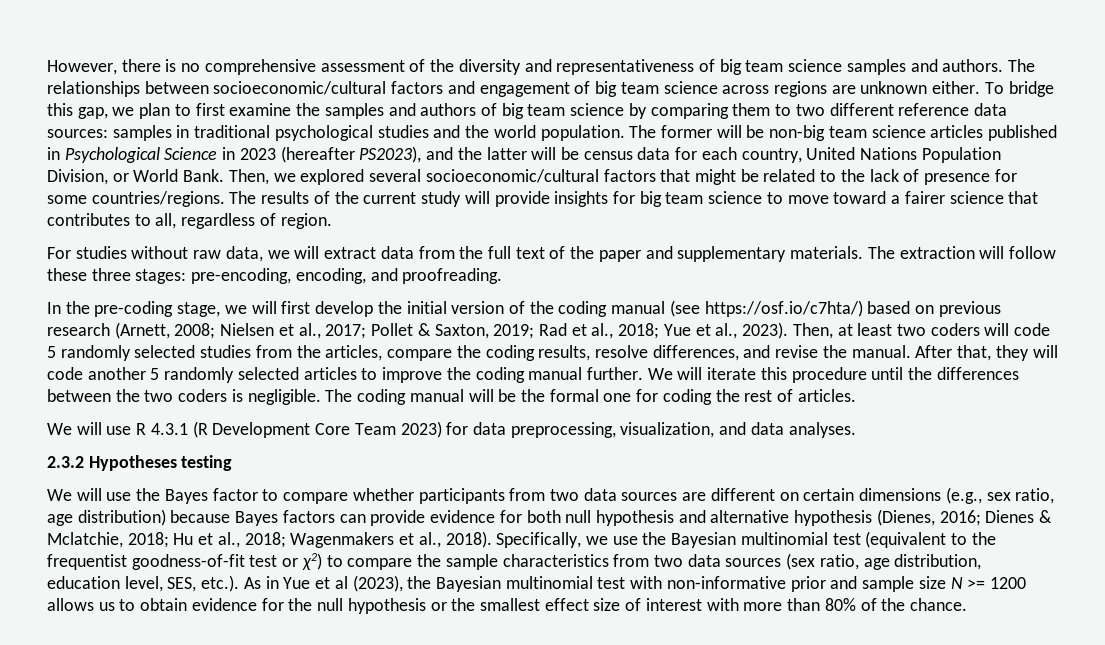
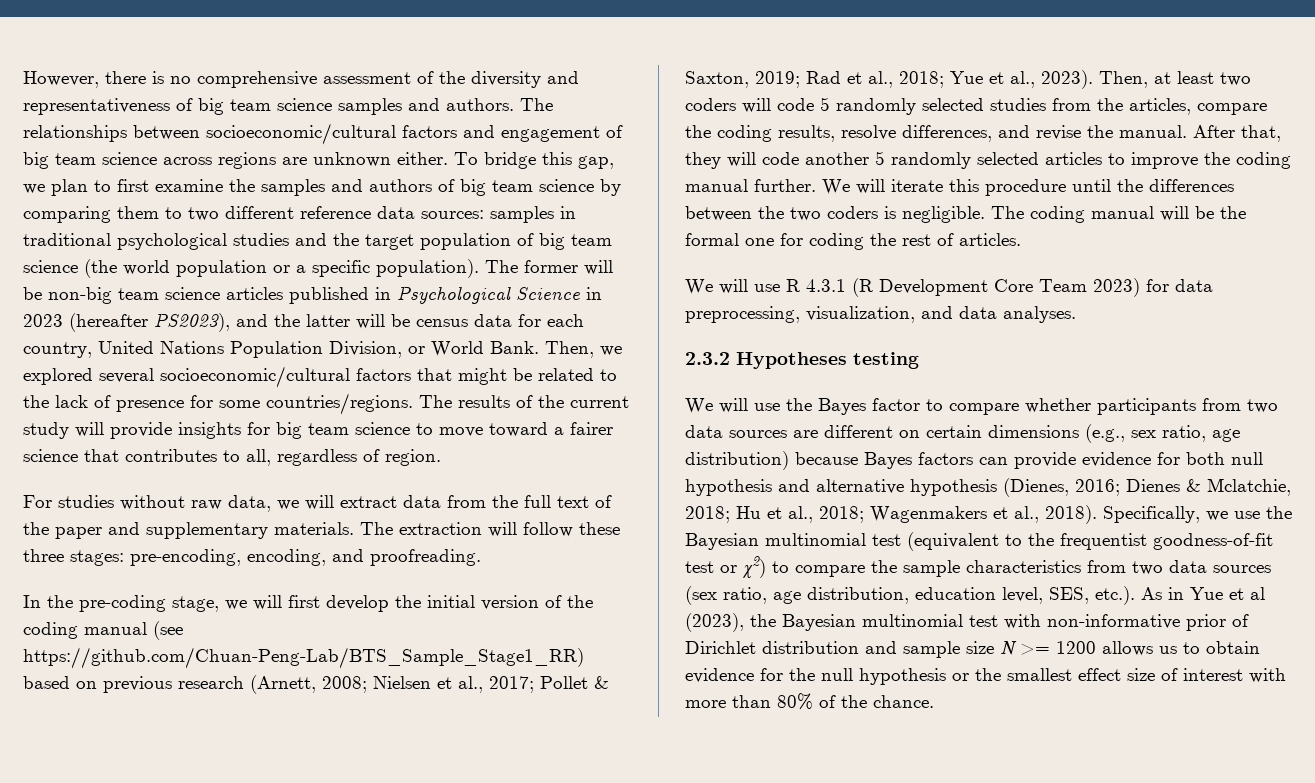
- To bridge this gap, we plan to first examine the samples and authors of big team science by comparing them to two different reference data sources: samples in traditional psychological studies and the world population.
+ To bridge this gap, we plan to first examine the samples and authors of big team science by comparing them to two different reference data sources: samples in traditional psychological studies and the target population of big team science (the world population or a specific population).
- In the pre-coding stage, we will first develop the initial version of the coding manual (see https://osf.io/c7hta/) based on previous research (Arnett, 2008; Nielsen et al., 2017; Pollet & Saxton, 2019; Rad et al., 2018; Yue et al., 2023).
+ In the pre-coding stage, we will first develop the initial version of the coding manual (see https://github.com/Chuan-Peng-Lab/BTS_Sample_Stage1_RR) based on previous research (Arnett, 2008; Nielsen et al., 2017; Pollet & Saxton, 2019; Rad et al., 2018; Yue et al., 2023).
- Specifically, we use the Bayesian multinomial test (equivalent to the frequentist goodness-of-fit test or χ2) to compare the sample characteristics from two data sources (sex ratio, age distribution, education level, SES, etc.). As in Yue et al (2023), the Bayesian multinomial test with non-informative prior and sample size N >= 1200 allows us to obtain evidence for the null hypothesis or the smallest effect size of interest with more than 80% of the chance.
+ Specifically, we use the Bayesian multinomial test (equivalent to the frequentist goodness-of-fit test or χ2) to compare the sample characteristics from two data sources (sex ratio, age distribution, education level, SES, etc.). As in Yue et al (2023), the Bayesian multinomial test with non-informative prior of Dirichlet distribution and sample size N >= 1200 allows us to obtain evidence for the null hypothesis or the smallest effect size of interest with more than 80% of the chance.

